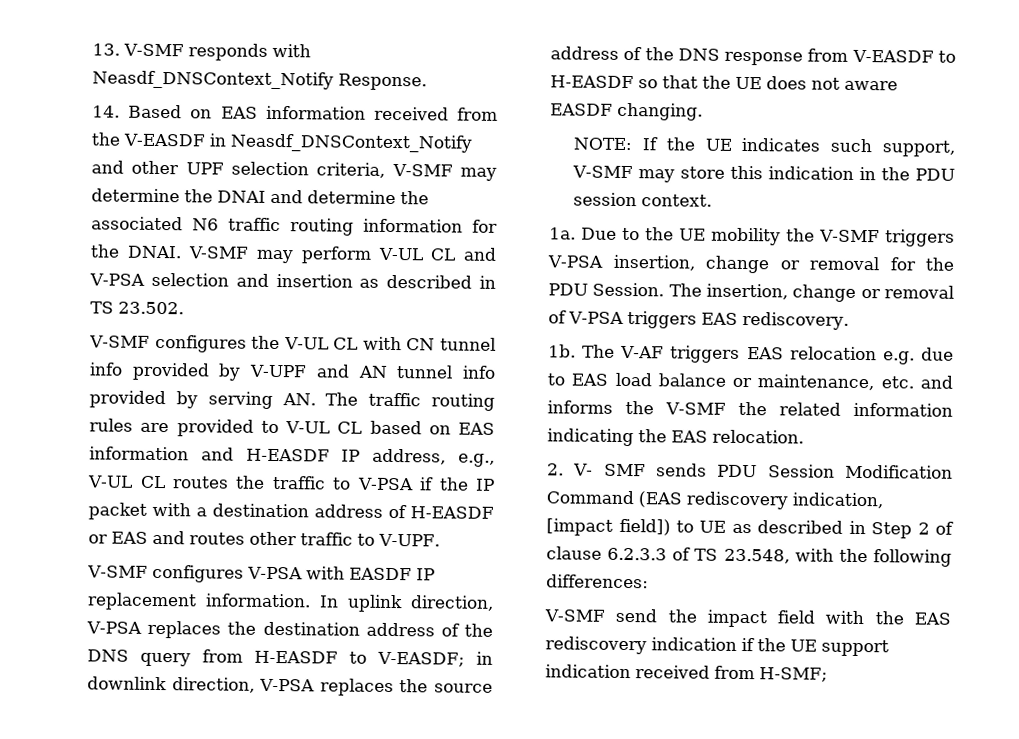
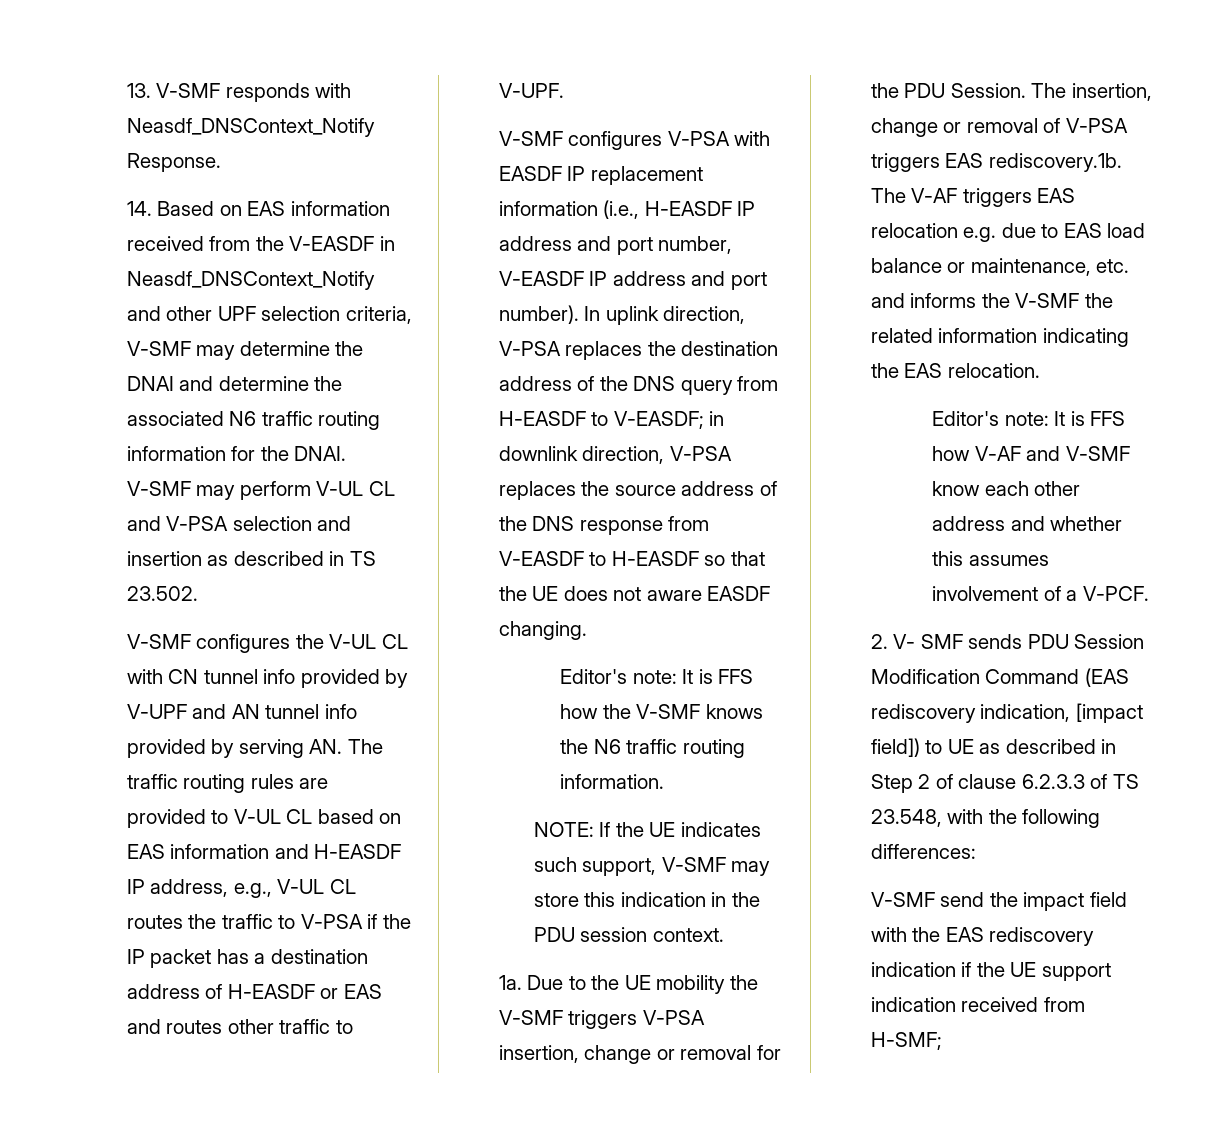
- V-SMF configures the V-UL CL with CN tunnel info provided by V-UPF and AN tunnel info provided by serving AN. The traffic routing rules are provided to V-UL CL based on EAS information and H-EASDF IP address, e.g., V-UL CL routes the traffic to V-PSA if the IP packet with a destination address of H-EASDF or EAS and routes other traffic to V-UPF.
+ V-SMF configures the V-UL CL with CN tunnel info provided by V-UPF and AN tunnel info provided by serving AN. The traffic routing rules are provided to V-UL CL based on EAS information and H-EASDF IP address, e.g., V-UL CL routes the traffic to V-PSA if the IP packet has a destination address of H-EASDF or EAS and routes other traffic to V-UPF.
- V-SMF configures V-PSA with EASDF IP replacement information.
+ V-SMF configures V-PSA with EASDF IP replacement information (i.e., H-EASDF IP address and port number, V-EASDF IP address and port number).
+ Editor's note: It is FFS how the V-SMF knows the N6 traffic routing information.
- The insertion, change or removal of V-PSA triggers EAS rediscovery.
- 1b. The V-AF triggers EAS relocation e.g. due to EAS load balance or maintenance, etc. and informs the V-SMF the related information indicating the EAS relocation.
+ The insertion, change or removal of V-PSA triggers EAS rediscovery.1b. The V-AF triggers EAS relocation e.g. due to EAS load balance or maintenance, etc. and informs the V-SMF the related information indicating the EAS relocation.
+ Editor's note: It is FFS how V-AF and V-SMF know each other address and whether this assumes involvement of a V-PCF.

